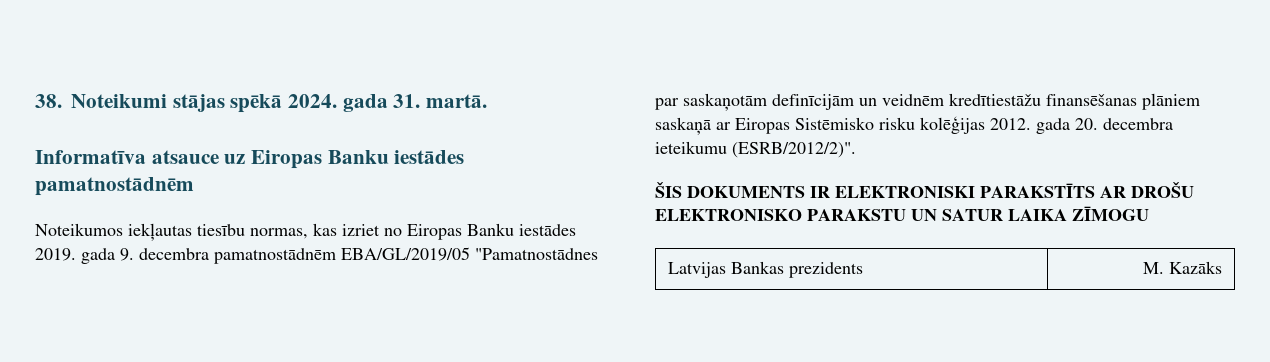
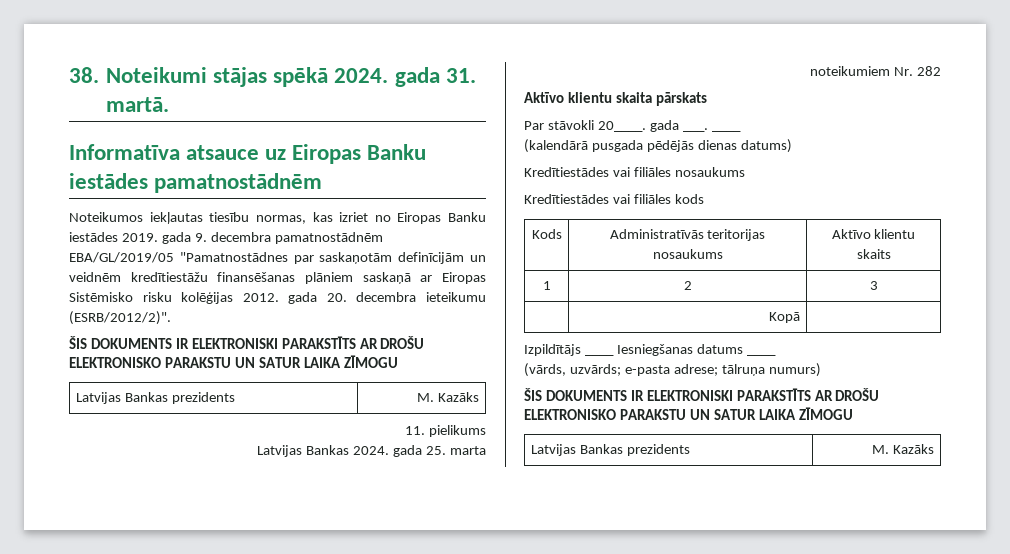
+ 11. pielikums
+ Latvijas Bankas 2024. gada 25. marta
+ noteikumiem Nr. 282
+ Aktīvo klientu skaita pārskats
+ Par stāvokli 20____. gada ___. ____
+ (kalendārā pusgada pēdējās dienas datums)
+ Kredītiestādes vai filiāles nosaukums
+ Kredītiestādes vai filiāles kods
+ Kods | Administratīvās teritorijas nosaukums | Aktīvo klientu skaits
+ 1 | 2 | 3
+ | Kopā |
+ Izpildītājs ____ Iesniegšanas datums ____
+ (vārds, uzvārds; e-pasta adrese; tālruņa numurs)
+ ŠIS DOKUMENTS IR ELEKTRONISKI PARAKSTĪTS AR DROŠU ELEKTRONISKO PARAKSTU UN SATUR LAIKA ZĪMOGU
+ Latvijas Bankas prezidents | M. Kazāks

